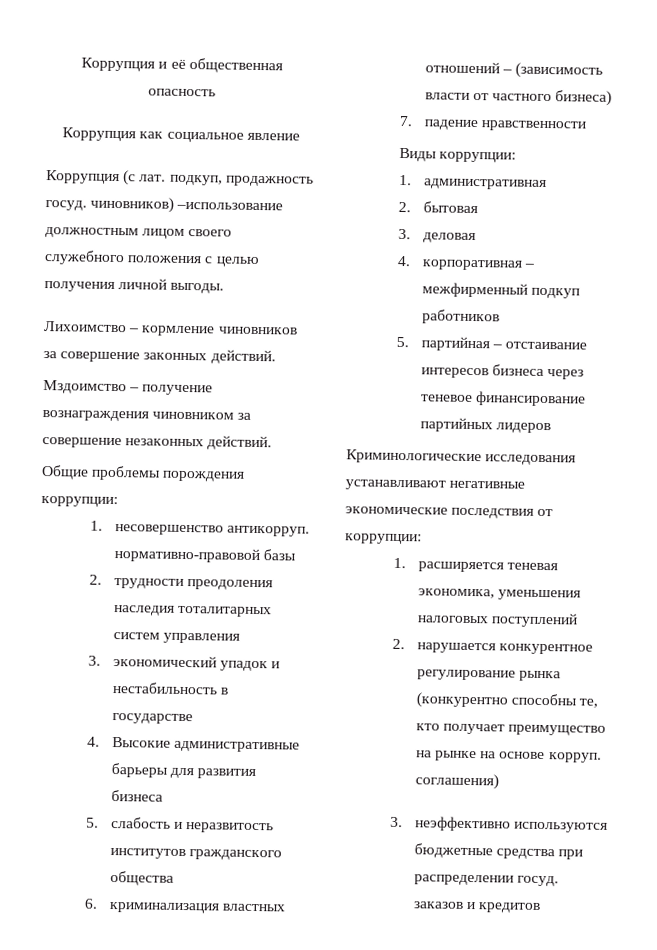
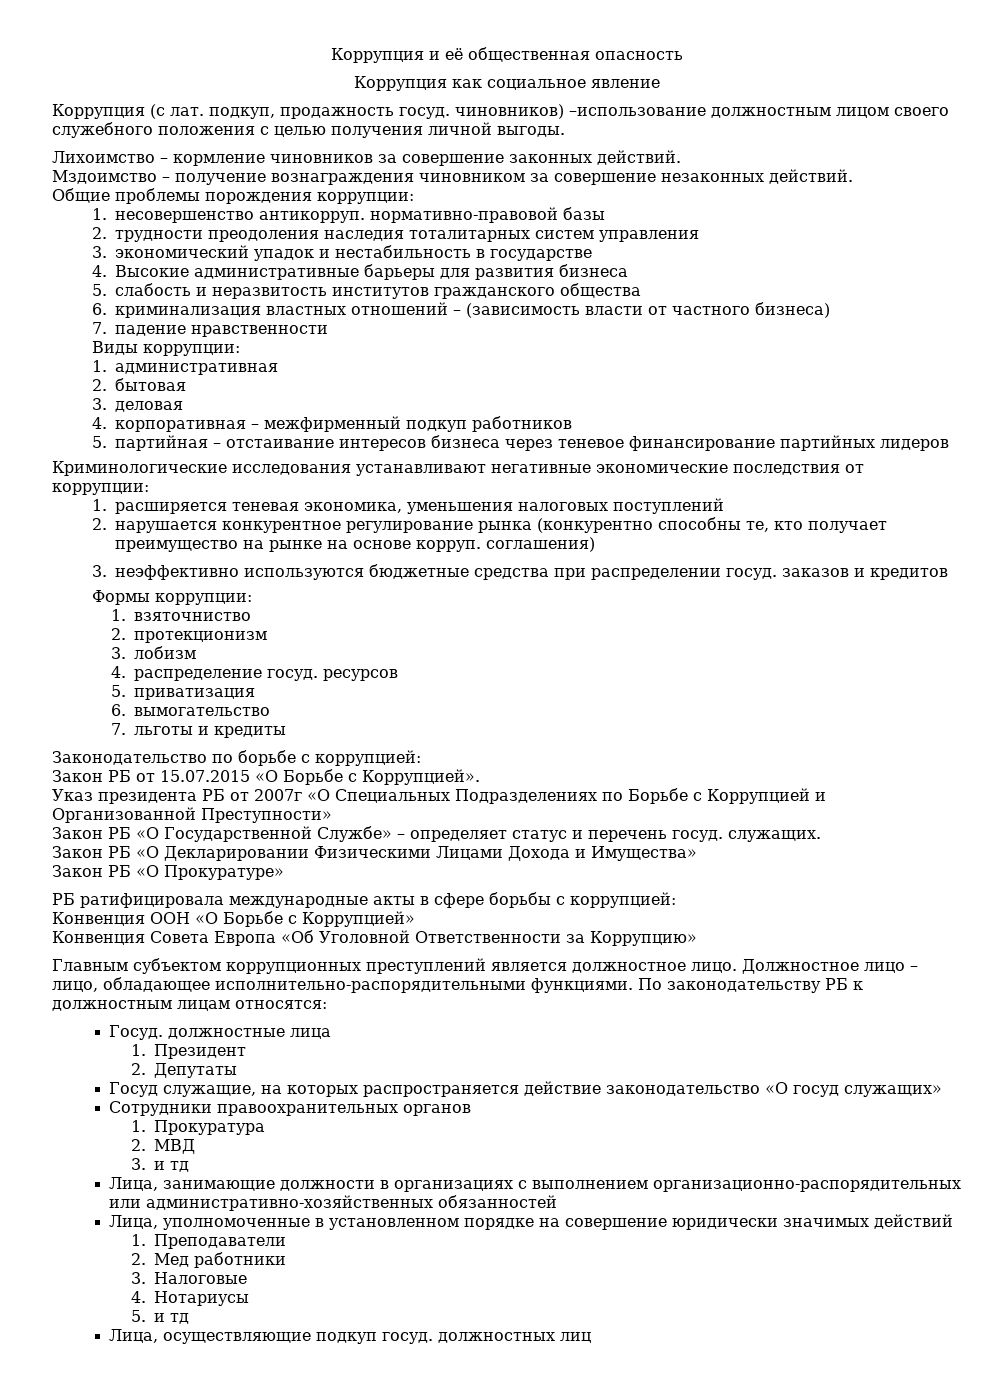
+ Формы коррупции:
+ 1. взяточниство
+ 2. протекционизм
+ 3. лобизм
+ 4. распределение госуд. ресурсов
+ 5. приватизация
+ 6. вымогательство
+ 7. льготы и кредиты
+ Законодательство по борьбе с коррупцией:
+ Закон РБ от 15.07.2015 «О Борьбе с Коррупцией».
+ Указ президента РБ от 2007г «О Специальных Подразделениях по Борьбе с Коррупцией и Организованной Преступности»
+ Закон РБ «О Государственной Службе» – определяет статус и перечень госуд. служащих.
+ Закон РБ «О Декларировании Физическими Лицами Дохода и Имущества»
+ Закон РБ «О Прокуратуре»
+ РБ ратифицировала международные акты в сфере борьбы с коррупцией:
+ Конвенция ООН «О Борьбе с Коррупцией»
+ Конвенция Совета Европа «Об Уголовной Ответственности за Коррупцию»
+ Главным субъектом коррупционных преступлений является должностное лицо. Должностное лицо – лицо, обладающее исполнительно-распорядительными функциями. По законодательству РБ к должностным лицам относятся:
+ Госуд. должностные лица
+ 1. Президент
+ 2. Депутаты
+ Госуд служащие, на которых распространяется действие законодательство «О госуд служащих»
+ Сотрудники правоохранительных органов
+ 1. Прокуратура
+ 2. МВД
+ 3. и тд
+ Лица, занимающие должности в организациях с выполнением организационно-распорядительных или административно-хозяйственных обязанностей
+ Лица, уполномоченные в установленном порядке на совершение юридически значимых действий
+ 1. Преподаватели
+ 2. Мед работники
+ 3. Налоговые
+ 4. Нотариусы
+ 5. и тд
+ Лица, осуществляющие подкуп госуд. должностных лиц

